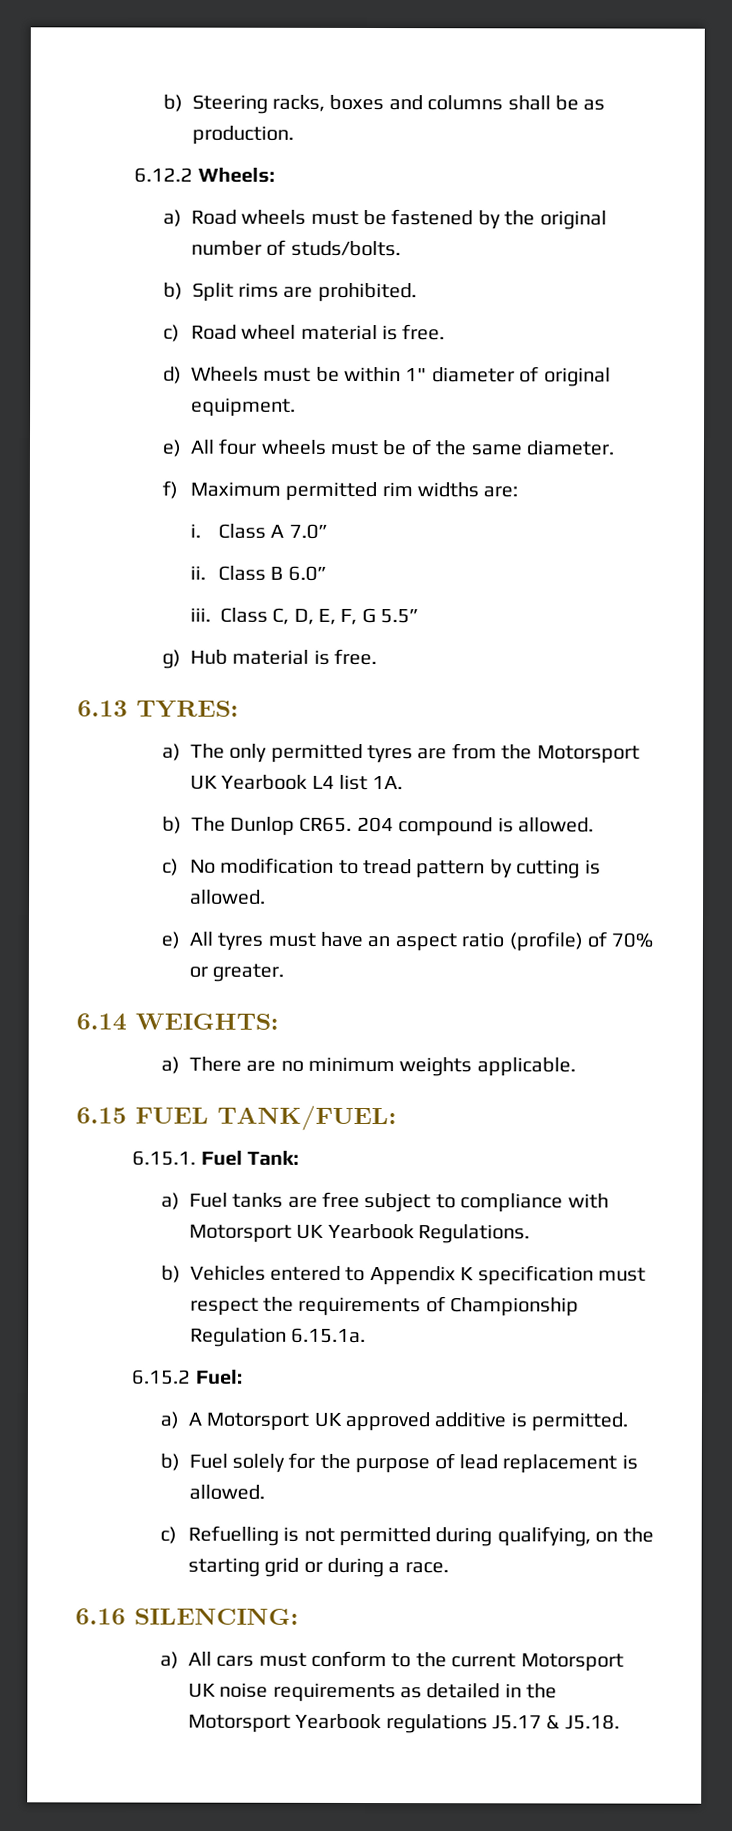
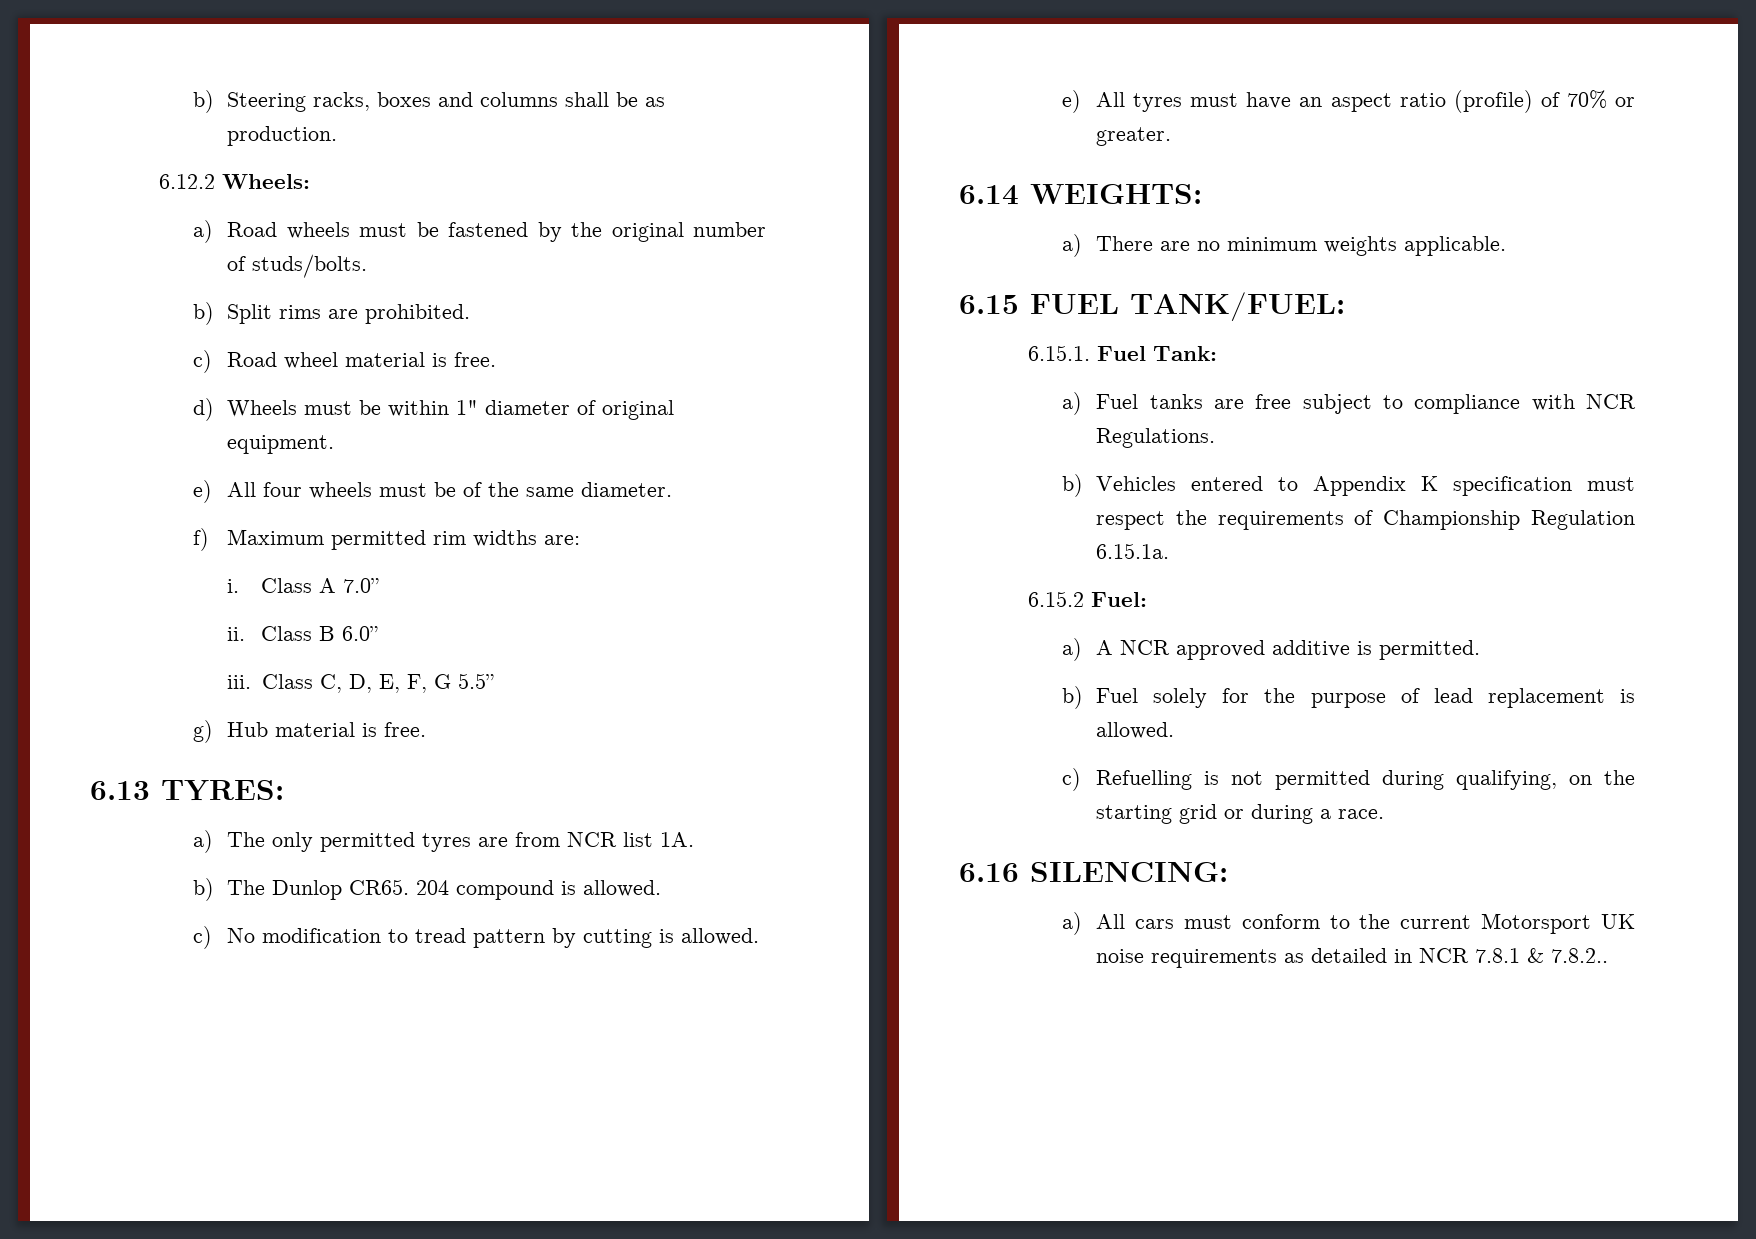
- a) The only permitted tyres are from the Motorsport UK Yearbook L4 list 1A.
+ a) The only permitted tyres are from NCR list 1A.
- a) Fuel tanks are free subject to compliance with Motorsport UK Yearbook Regulations.
+ a) Fuel tanks are free subject to compliance with NCR Regulations.
- a) A Motorsport UK approved additive is permitted.
+ a) A NCR approved additive is permitted.
- a) All cars must conform to the current Motorsport UK noise requirements as detailed in the Motorsport Yearbook regulations J5.17 & J5.18.
+ a) All cars must conform to the current Motorsport UK noise requirements as detailed in NCR 7.8.1 & 7.8.2..

